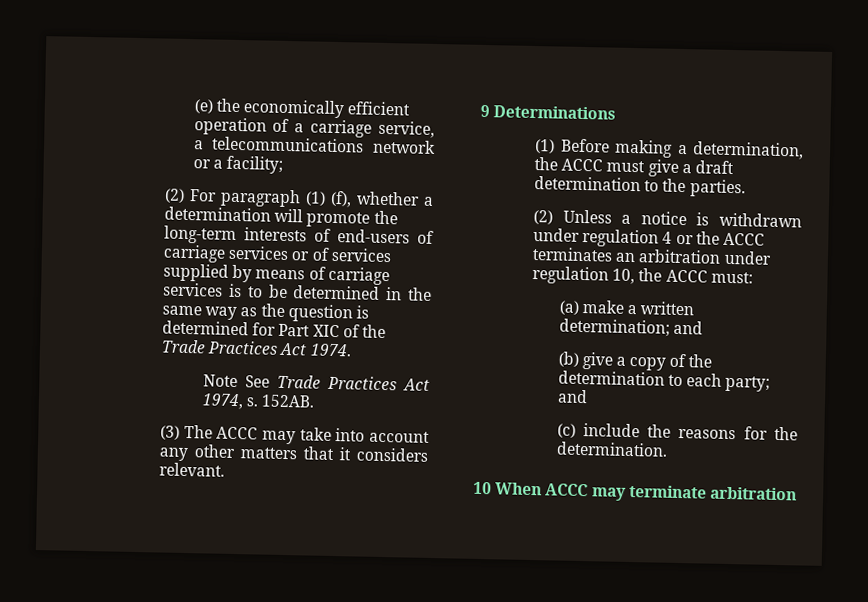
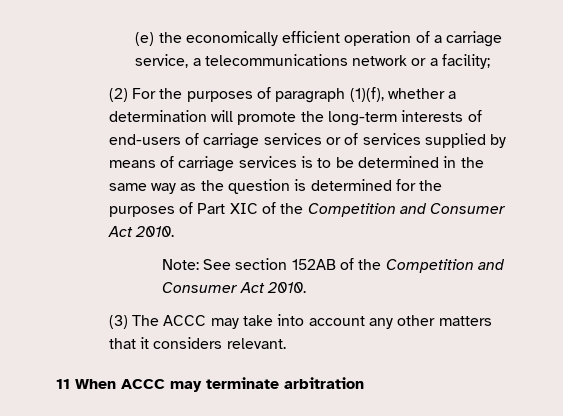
- (2) For paragraph (1) (f), whether a determination will promote the long-term interests of end-users of carriage services or of services supplied by means of carriage services is to be determined in the same way as the question is determined for Part XIC of the Trade Practices Act 1974.
- Note See Trade Practices Act 1974, s. 152AB.
+ (2) For the purposes of paragraph (1)(f), whether a determination will promote the long-term interests of end-users of carriage services or of services supplied by means of carriage services is to be determined in the same way as the question is determined for the purposes of Part XIC of the Competition and Consumer Act 2010.
+ Note: See section 152AB of the Competition and Consumer Act 2010.
- 9 Determinations
- (1) Before making a determination, the ACCC must give a draft determination to the parties.
- (2) Unless a notice is withdrawn under regulation 4 or the ACCC terminates an arbitration under regulation 10, the ACCC must:
- (a) make a written determination; and
- (b) give a copy of the determination to each party; and
- (c) include the reasons for the determination.
- 10 When ACCC may terminate arbitration
+ 11 When ACCC may terminate arbitration

